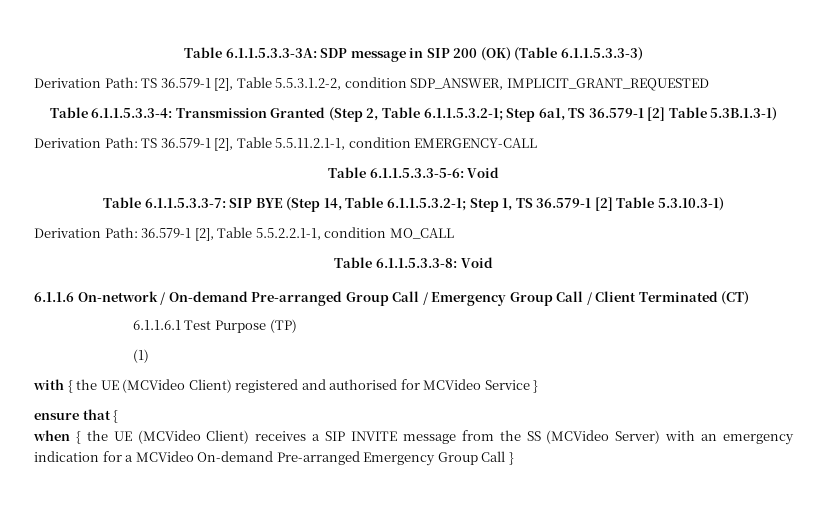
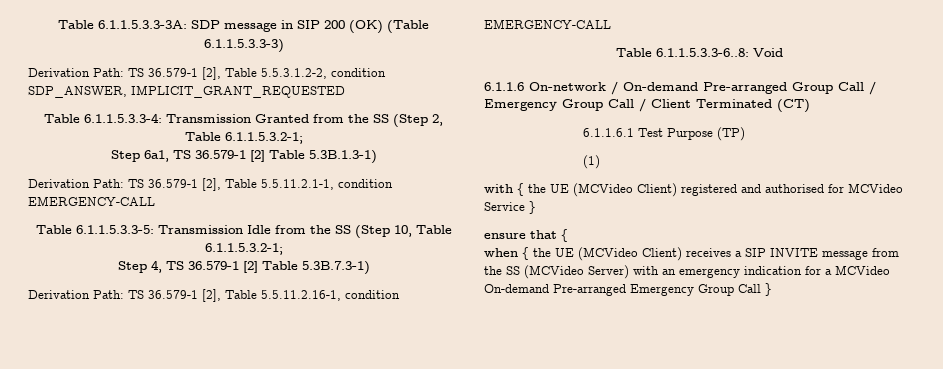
- Table 6.1.1.5.3.3-4: Transmission Granted (Step 2, Table 6.1.1.5.3.2-1; Step 6a1, TS 36.579-1 [2] Table 5.3B.1.3-1)
+ Table 6.1.1.5.3.3-4: Transmission Granted from the SS (Step 2, Table 6.1.1.5.3.2-1;
+ Step 6a1, TS 36.579-1 [2] Table 5.3B.1.3-1)
- Table 6.1.1.5.3.3-5-6: Void
- Table 6.1.1.5.3.3-7: SIP BYE (Step 14, Table 6.1.1.5.3.2-1; Step 1, TS 36.579-1 [2] Table 5.3.10.3-1)
- Derivation Path: 36.579-1 [2], Table 5.5.2.2.1-1, condition MO_CALL
- Table 6.1.1.5.3.3-8: Void
+ Table 6.1.1.5.3.3-5: Transmission Idle from the SS (Step 10, Table 6.1.1.5.3.2-1;
+ Step 4, TS 36.579-1 [2] Table 5.3B.7.3-1)
+ Derivation Path: TS 36.579-1 [2], Table 5.5.11.2.16-1, condition EMERGENCY-CALL
+ Table 6.1.1.5.3.3-6..8: Void

